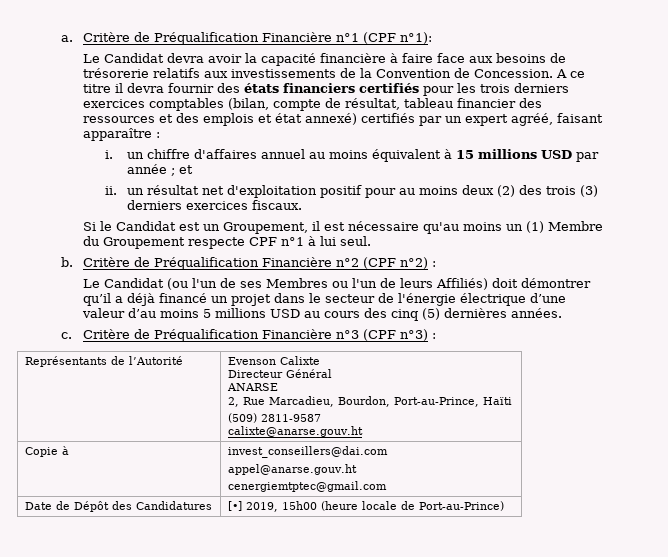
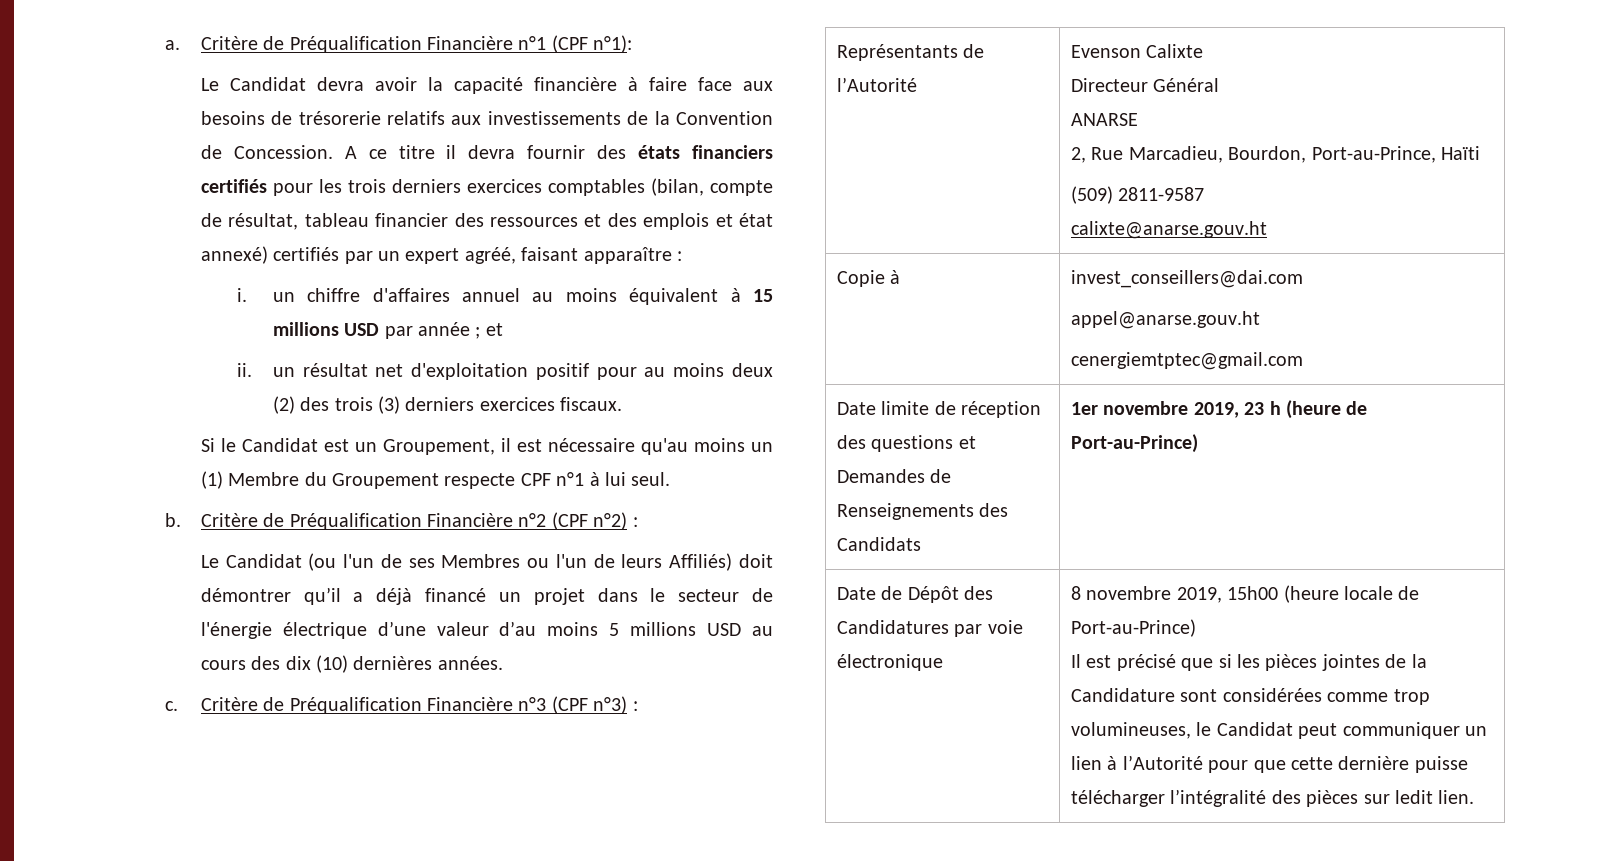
- Le Candidat (ou l'un de ses Membres ou l'un de leurs Affiliés) doit démontrer qu’il a déjà financé un projet dans le secteur de l'énergie électrique d’une valeur d’au moins 5 millions USD au cours des cinq (5) dernières années.
+ Le Candidat (ou l'un de ses Membres ou l'un de leurs Affiliés) doit démontrer qu’il a déjà financé un projet dans le secteur de l'énergie électrique d’une valeur d’au moins 5 millions USD au cours des dix (10) dernières années.
+ Date limite de réception des questions et Demandes de Renseignements des Candidats | 1er novembre 2019, 23 h (heure de Port-au-Prince)
- Date de Dépôt des Candidatures | [•] 2019, 15h00 (heure locale de Port-au-Prince)
+ Date de Dépôt des Candidatures par voie électronique | 8 novembre 2019, 15h00 (heure locale de Port-au-Prince)
+ Il est précisé que si les pièces jointes de la Candidature sont considérées comme trop volumineuses, le Candidat peut communiquer un lien à l’Autorité pour que cette dernière puisse télécharger l’intégralité des pièces sur ledit lien.

